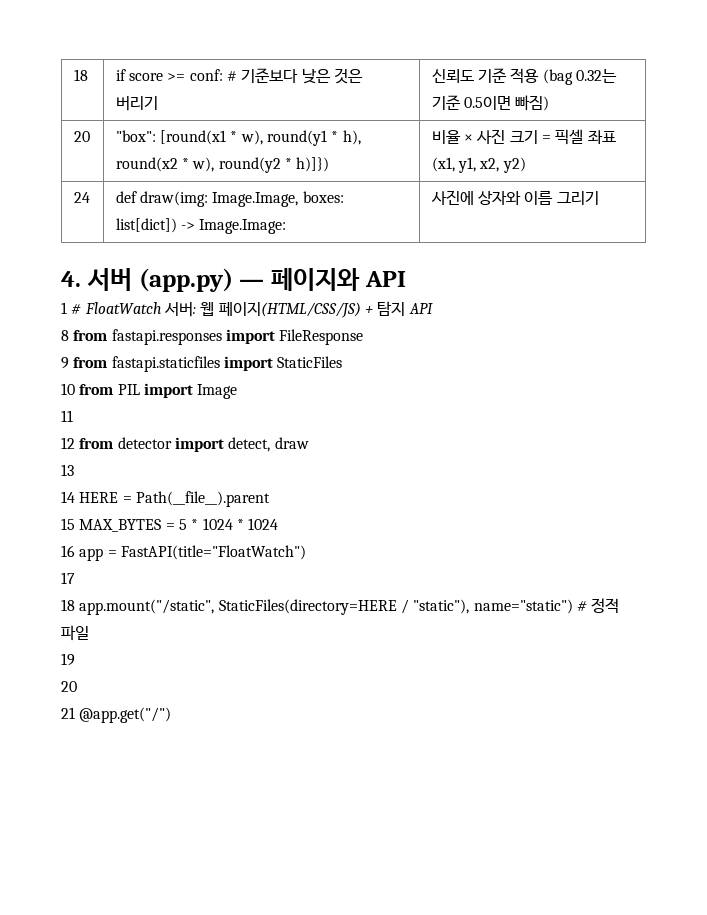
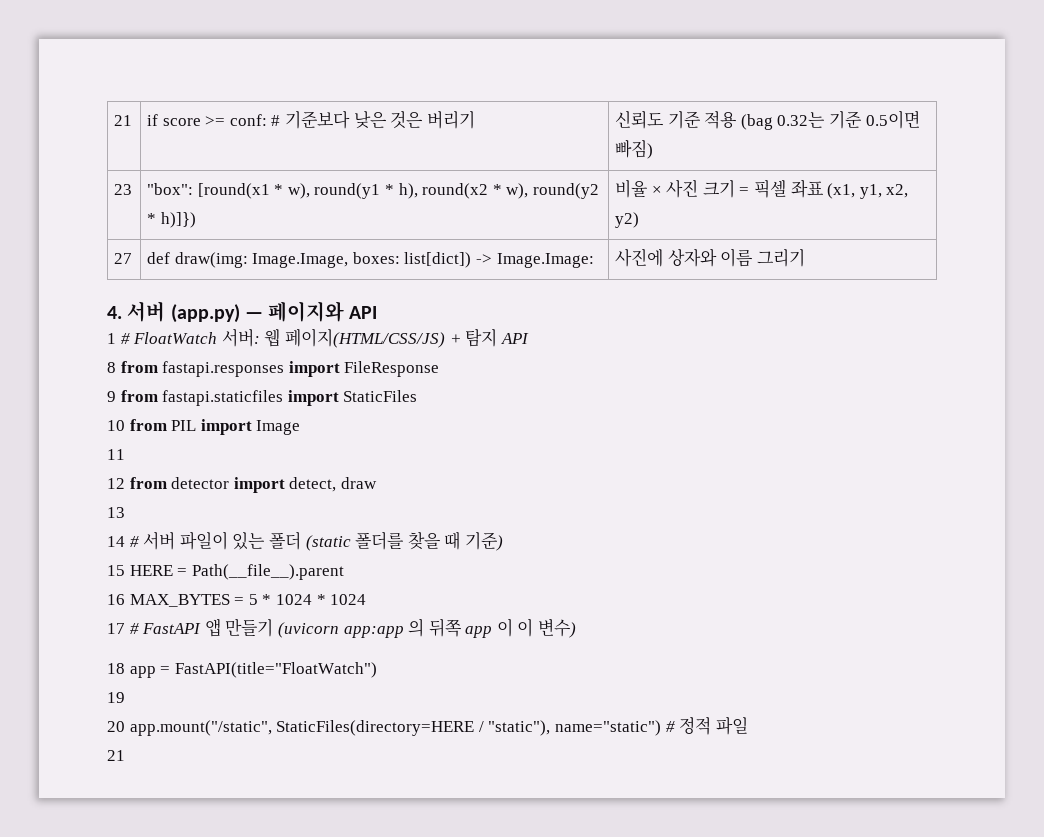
- 18 | if score >= conf: # 기준보다 낮은 것은 버리기 | 신뢰도 기준 적용 (bag 0.32는 기준 0.5이면 빠짐)
+ 21 | if score >= conf: # 기준보다 낮은 것은 버리기 | 신뢰도 기준 적용 (bag 0.32는 기준 0.5이면 빠짐)
- 20 | "box": [round(x1 * w), round(y1 * h), round(x2 * w), round(y2 * h)]}) | 비율 × 사진 크기 = 픽셀 좌표 (x1, y1, x2, y2)
+ 23 | "box": [round(x1 * w), round(y1 * h), round(x2 * w), round(y2 * h)]}) | 비율 × 사진 크기 = 픽셀 좌표 (x1, y1, x2, y2)
- 24 | def draw(img: Image.Image, boxes: list[dict]) -> Image.Image: | 사진에 상자와 이름 그리기
+ 27 | def draw(img: Image.Image, boxes: list[dict]) -> Image.Image: | 사진에 상자와 이름 그리기
- 14 HERE = Path(__file__).parent
+ 14 # 서버 파일이 있는 폴더 (static 폴더를 찾을 때 기준)
+ 15 HERE = Path(__file__).parent
- 15 MAX_BYTES = 5 * 1024 * 1024
+ 16 MAX_BYTES = 5 * 1024 * 1024
- 16 app = FastAPI(title="FloatWatch")
+ 17 # FastAPI 앱 만들기 (uvicorn app:app 의 뒤쪽 app 이 이 변수)
+ 18 app = FastAPI(title="FloatWatch")
- 17
- 18 app.mount("/static", StaticFiles(directory=HERE / "static"), name="static") # 정적 파일
  19
- 20
- 21 @app.get("/")
+ 20 app.mount("/static", StaticFiles(directory=HERE / "static"), name="static") # 정적 파일
+ 21

